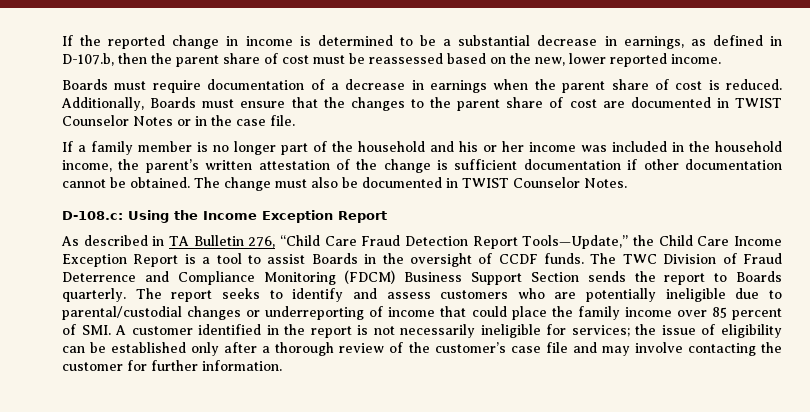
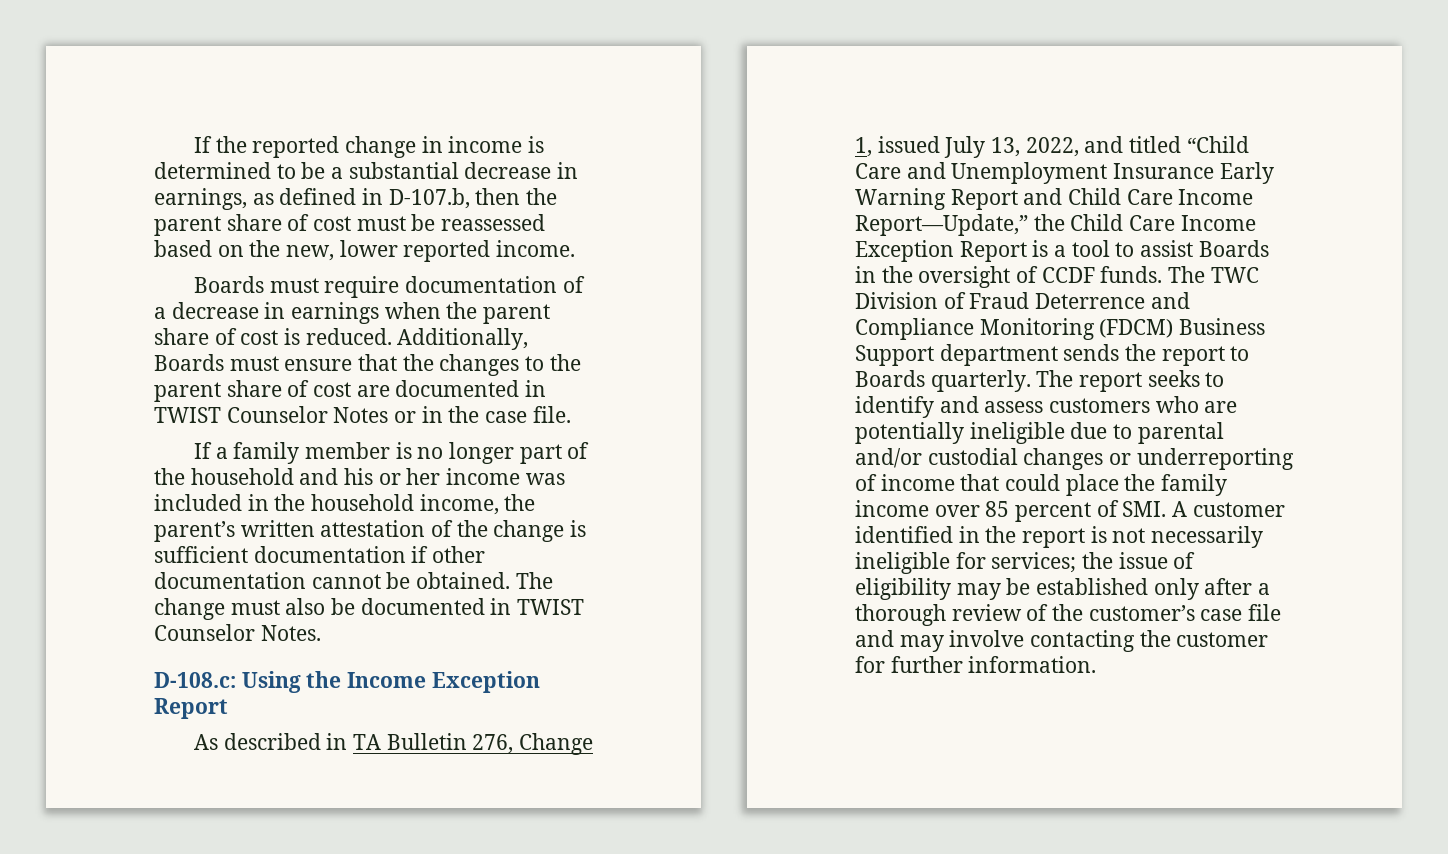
- As described in TA Bulletin 276, “Child Care Fraud Detection Report Tools—Update,” the Child Care Income Exception Report is a tool to assist Boards in the oversight of CCDF funds.
+ As described in TA Bulletin 276, Change 1, issued July 13, 2022, and titled “Child Care and Unemployment Insurance Early Warning Report and Child Care Income Report—Update,” the Child Care Income Exception Report is a tool to assist Boards in the oversight of CCDF funds.
- The TWC Division of Fraud Deterrence and Compliance Monitoring (FDCM) Business Support Section sends the report to Boards quarterly.
+ The TWC Division of Fraud Deterrence and Compliance Monitoring (FDCM) Business Support department sends the report to Boards quarterly.
- The report seeks to identify and assess customers who are potentially ineligible due to parental/custodial changes or underreporting of income that could place the family income over 85 percent of SMI. A customer identified in the report is not necessarily ineligible for services;
+ The report seeks to identify and assess customers who are potentially ineligible due to parental and/or custodial changes or underreporting of income that could place the family income over 85 percent of SMI. A customer identified in the report is not necessarily ineligible for services;
- the issue of eligibility can be established only after a thorough review of the customer’s case file and may involve contacting the customer for further information.
+ the issue of eligibility may be established only after a thorough review of the customer’s case file and may involve contacting the customer for further information.

